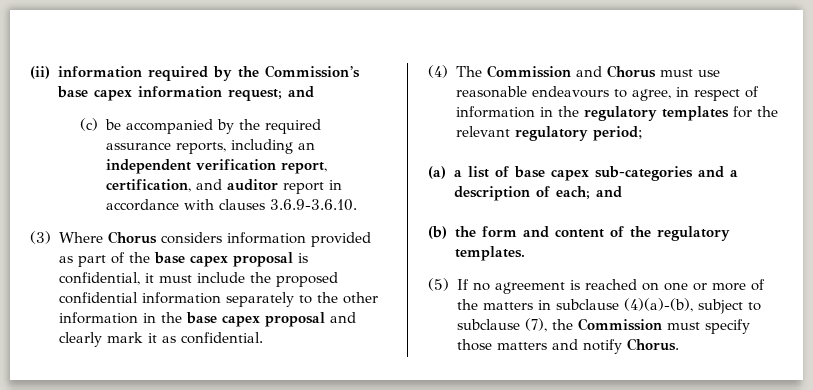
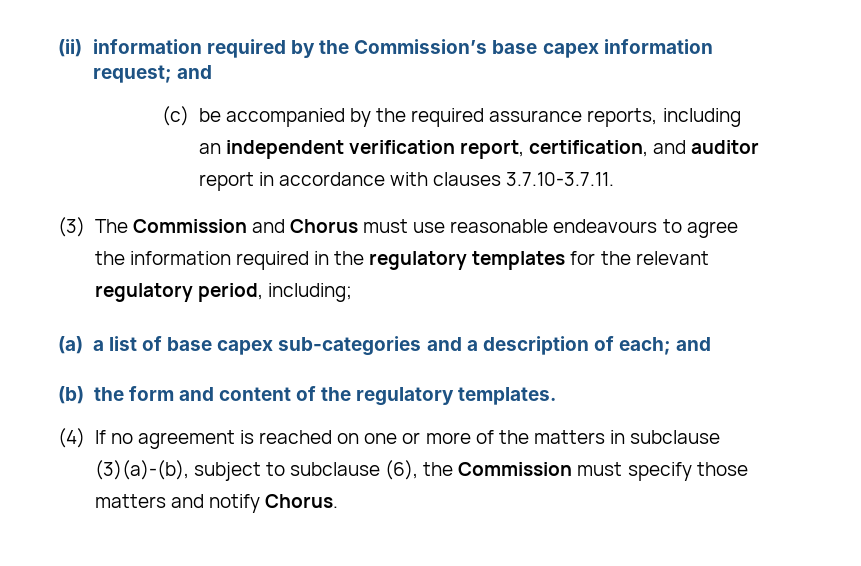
- (c) be accompanied by the required assurance reports, including an independent verification report, certification, and auditor report in accordance with clauses 3.6.9-3.6.10.
- (3) Where Chorus considers information provided as part of the base capex proposal is confidential, it must include the proposed confidential information separately to the other information in the base capex proposal and clearly mark it as confidential.
- (4) The Commission and Chorus must use reasonable endeavours to agree, in respect of information in the regulatory templates for the relevant regulatory period;
+ (c) be accompanied by the required assurance reports, including an independent verification report, certification, and auditor report in accordance with clauses 3.7.10-3.7.11.
+ (3) The Commission and Chorus must use reasonable endeavours to agree the information required in the regulatory templates for the relevant regulatory period, including;
- (5) If no agreement is reached on one or more of the matters in subclause (4)(a)-(b), subject to subclause (7), the Commission must specify those matters and notify Chorus.
+ (4) If no agreement is reached on one or more of the matters in subclause (3)(a)-(b), subject to subclause (6), the Commission must specify those matters and notify Chorus.

